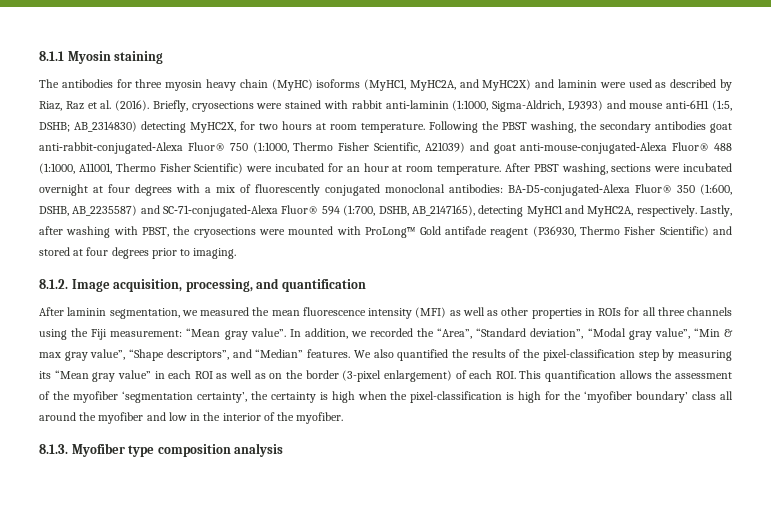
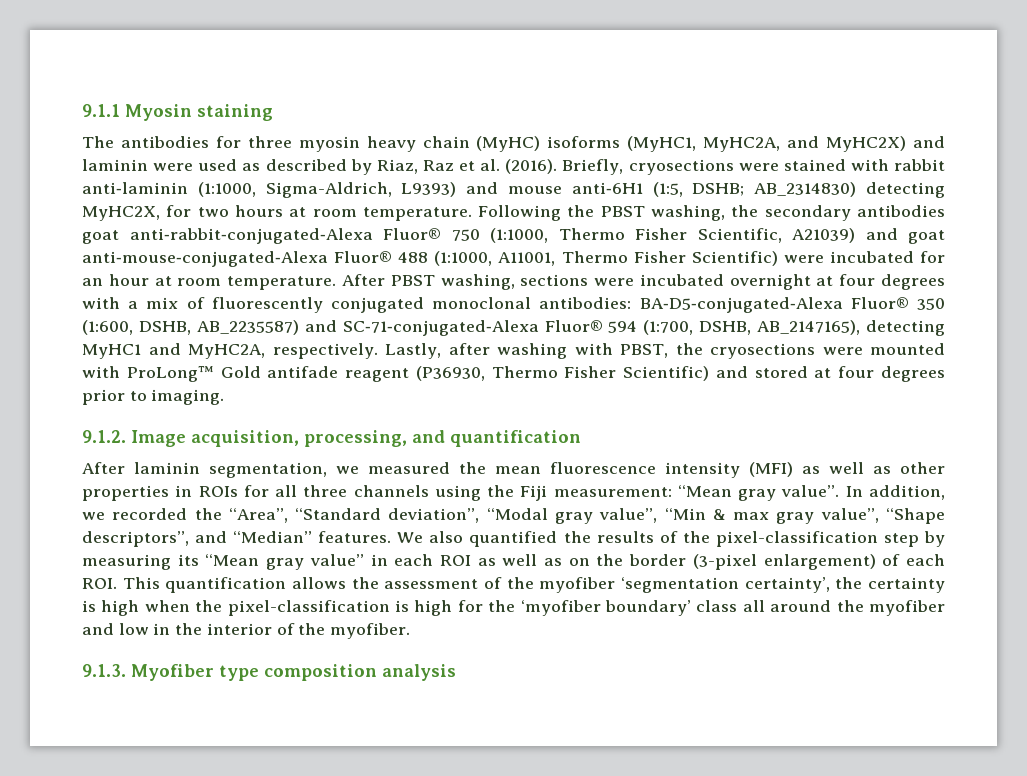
- 8.1.1 Myosin staining
+ 9.1.1 Myosin staining
- 8.1.2. Image acquisition, processing, and quantification
+ 9.1.2. Image acquisition, processing, and quantification
- 8.1.3. Myofiber type composition analysis
+ 9.1.3. Myofiber type composition analysis

